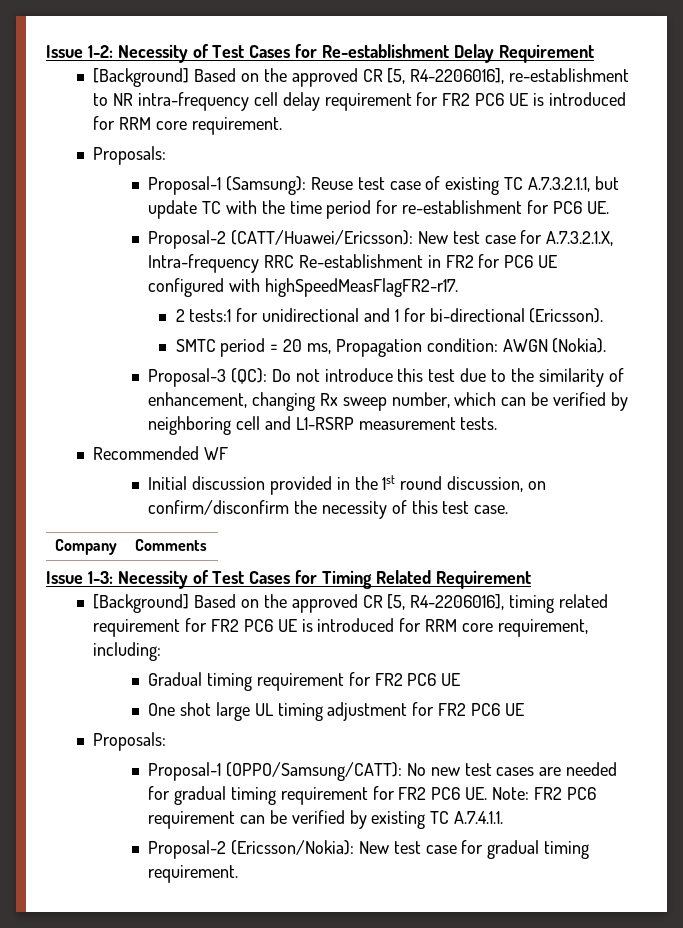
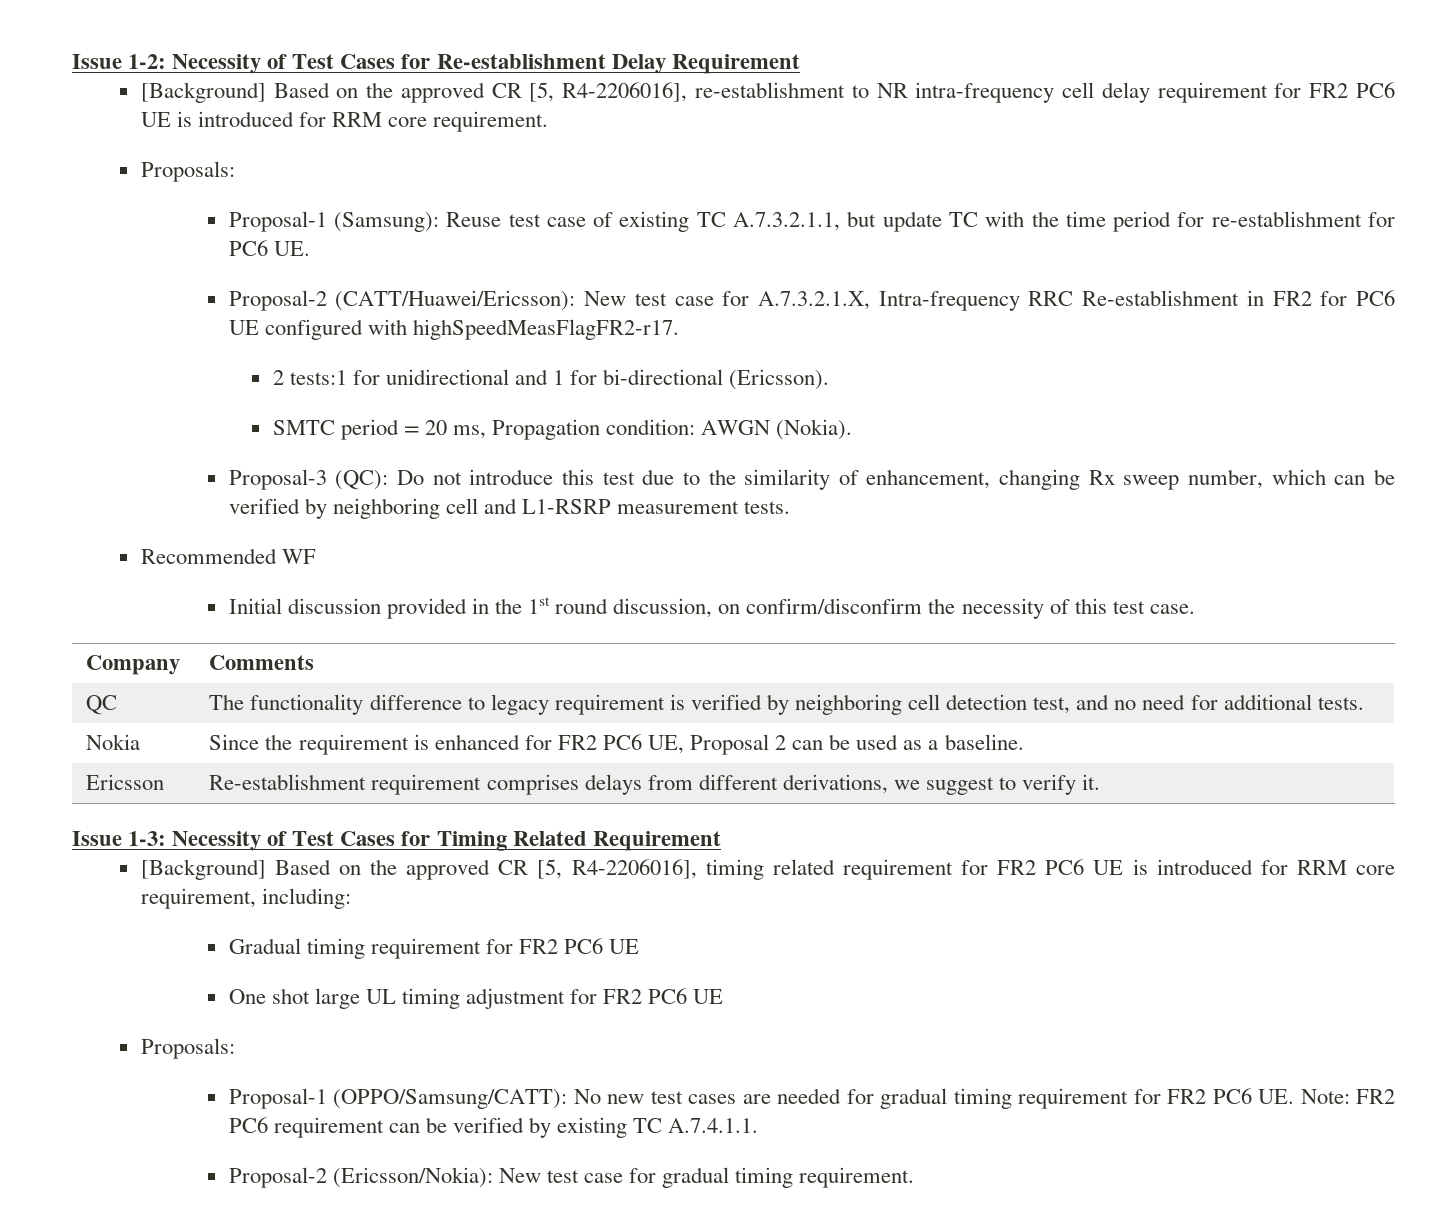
+ QC | The functionality difference to legacy requirement is verified by neighboring cell detection test, and no need for additional tests.
+ Nokia | Since the requirement is enhanced for FR2 PC6 UE, Proposal 2 can be used as a baseline.
+ Ericsson | Re-establishment requirement comprises delays from different derivations, we suggest to verify it.

